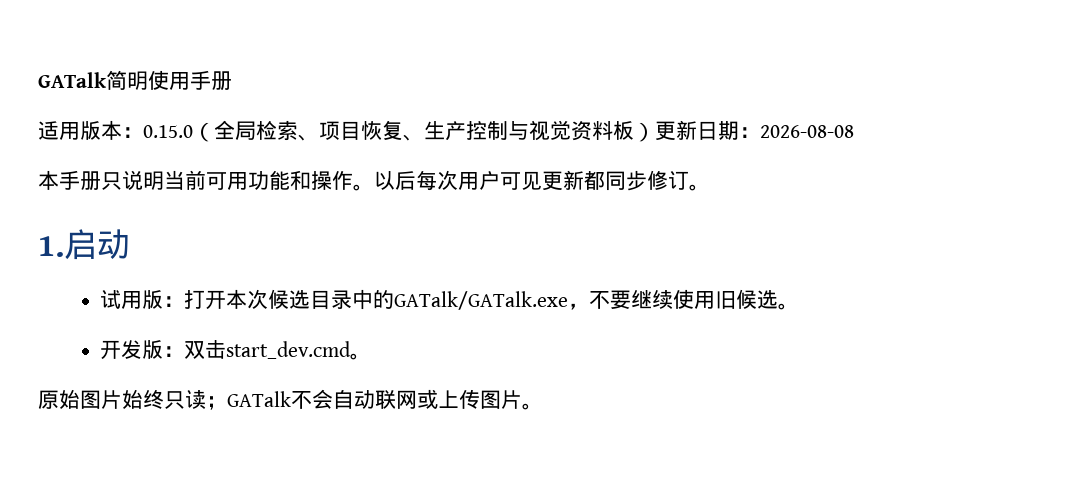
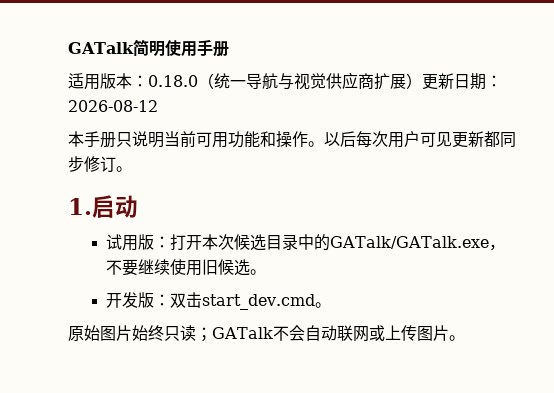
- 适用版本：0.15.0（全局检索、项目恢复、生产控制与视觉资料板）更新日期：2026-08-08
+ 适用版本：0.18.0（统一导航与视觉供应商扩展）更新日期：2026-08-12

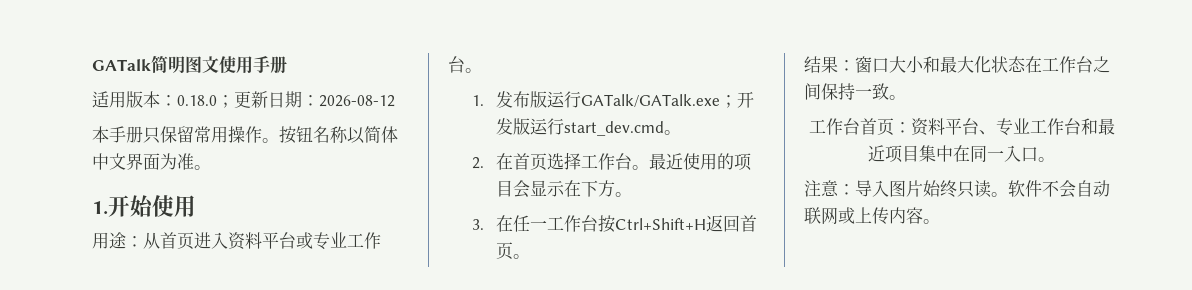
- GATalk简明使用手册
+ GATalk简明图文使用手册
- 适用版本：0.18.0（统一导航与视觉供应商扩展）更新日期：2026-08-12
+ 适用版本：0.18.0；更新日期：2026-08-12
- 本手册只说明当前可用功能和操作。以后每次用户可见更新都同步修订。
- 1.启动
- 试用版：打开本次候选目录中的GATalk/GATalk.exe，不要继续使用旧候选。
- 开发版：双击start_dev.cmd。
- 原始图片始终只读；GATalk不会自动联网或上传图片。
+ 本手册只保留常用操作。按钮名称以简体中文界面为准。
+ 1.开始使用
+ 用途：从首页进入资料平台或专业工作台。
+ 1.发布版运行GATalk/GATalk.exe；开发版运行start_dev.cmd。
+ 2.在首页选择工作台。最近使用的项目会显示在下方。
+ 3.在任一工作台按Ctrl+Shift+H返回首页。
+ 结果：窗口大小和最大化状态在工作台之间保持一致。
+ 工作台首页：资料平台、专业工作台和最近项目集中在同一入口。
+ 注意：导入图片始终只读。软件不会自动联网或上传内容。

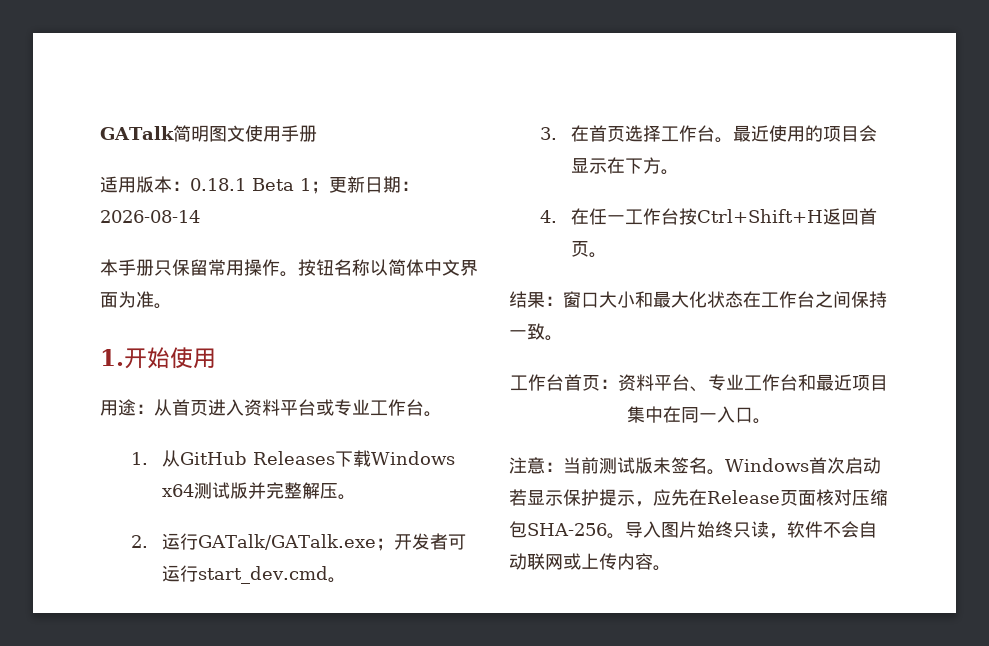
- 适用版本：0.18.0；更新日期：2026-08-12
+ 适用版本：0.18.1 Beta 1；更新日期：2026-08-14
- 1.发布版运行GATalk/GATalk.exe；开发版运行start_dev.cmd。
+ 1.从GitHub Releases下载Windows x64测试版并完整解压。
+ 2.运行GATalk/GATalk.exe；开发者可运行start_dev.cmd。
- 2.在首页选择工作台。
+ 3.在首页选择工作台。
- 3.在任一工作台按Ctrl+Shift+H返回首页。
+ 4.在任一工作台按Ctrl+Shift+H返回首页。
- 注意：导入图片始终只读。软件不会自动联网或上传内容。
+ 注意：当前测试版未签名。Windows首次启动若显示保护提示，应先在Release页面核对压缩包SHA-256。导入图片始终只读，软件不会自动联网或上传内容。

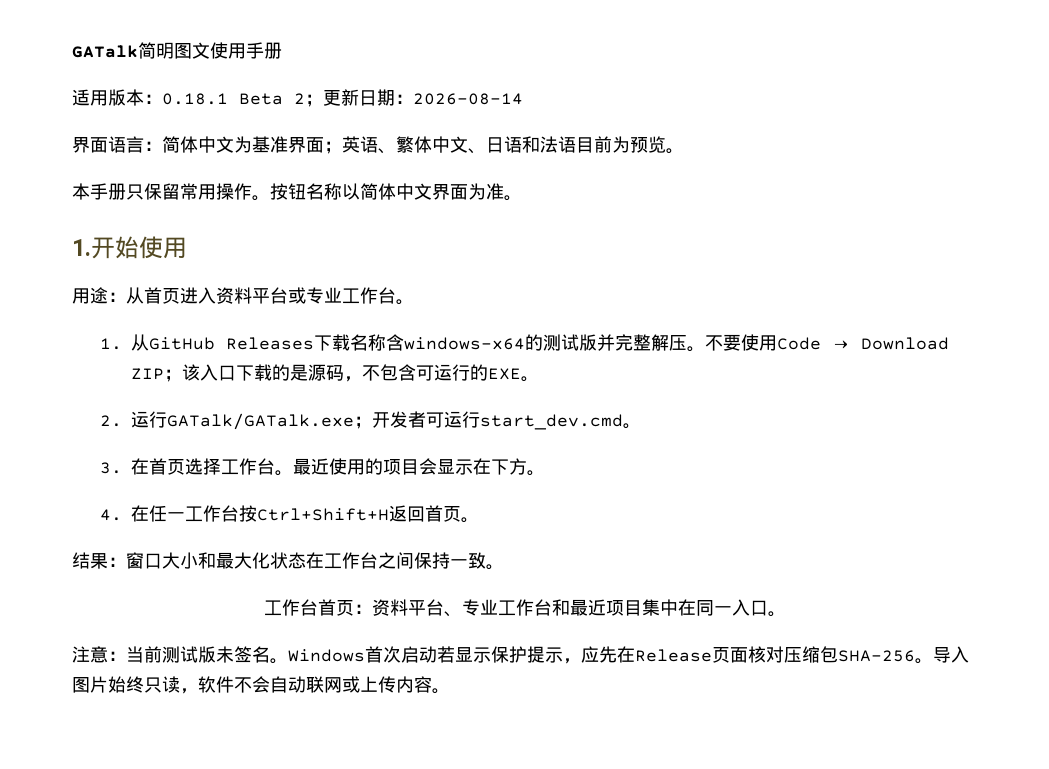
- 适用版本：0.18.1 Beta 1；更新日期：2026-08-14
+ 适用版本：0.18.1 Beta 2；更新日期：2026-08-14
+ 界面语言：简体中文为基准界面；英语、繁体中文、日语和法语目前为预览。
- 1.从GitHub Releases下载Windows x64测试版并完整解压。
+ 1.从GitHub Releases下载名称含windows-x64的测试版并完整解压。不要使用Code → Download ZIP；该入口下载的是源码，不包含可运行的EXE。

